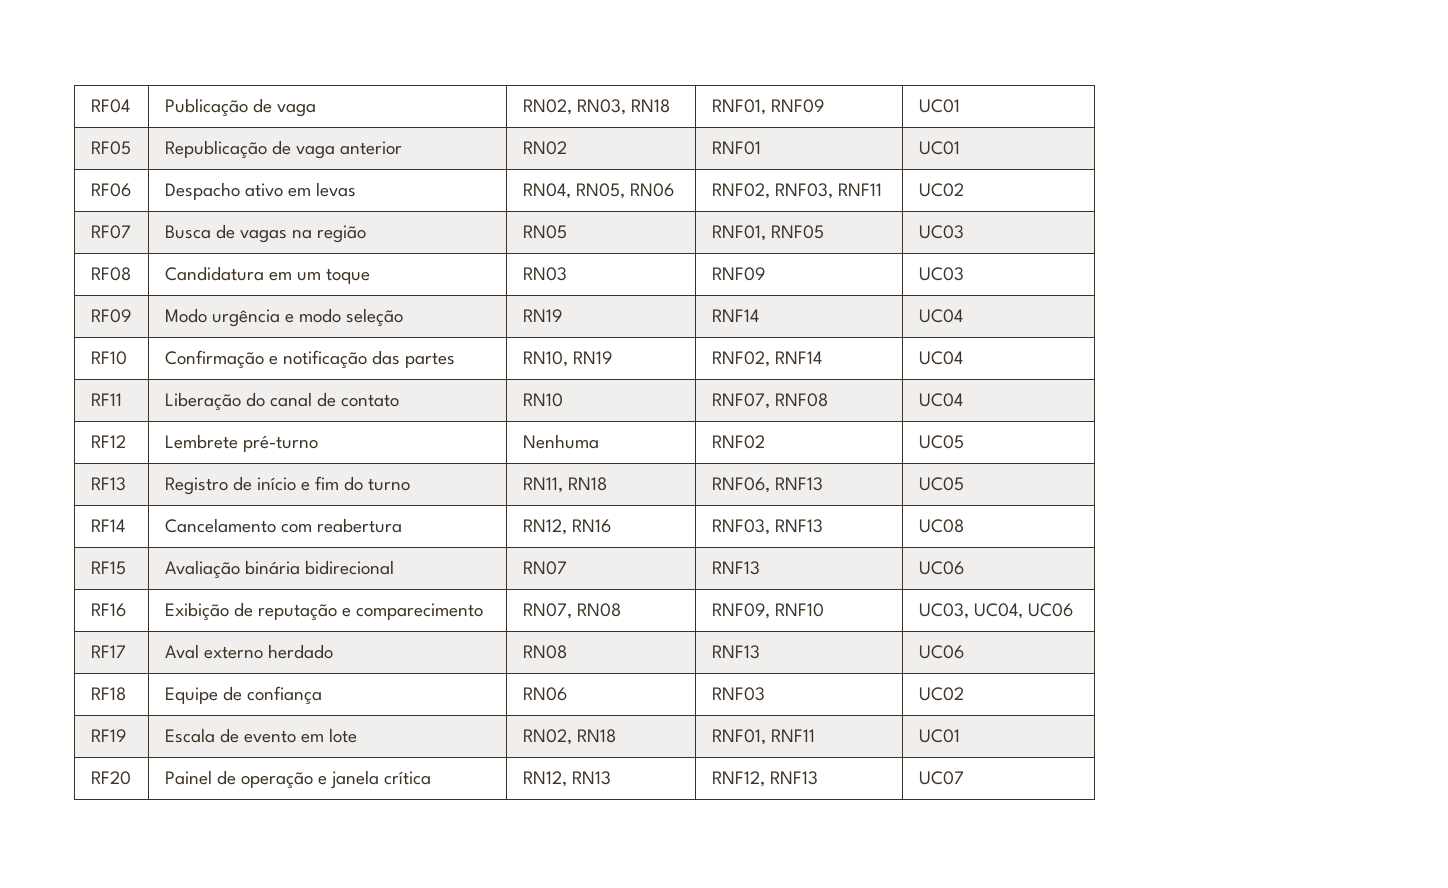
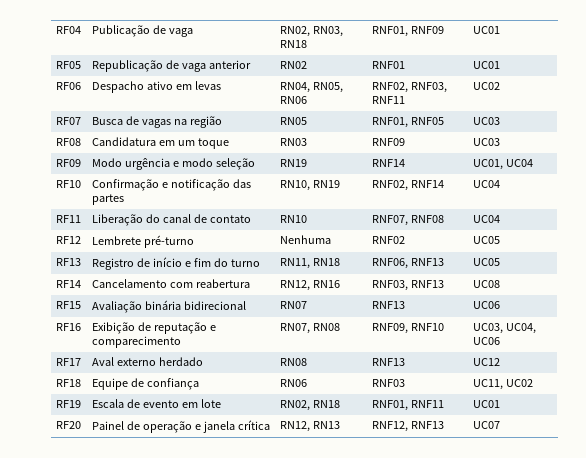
- RF09 | Modo urgência e modo seleção | RN19 | RNF14 | UC04
+ RF09 | Modo urgência e modo seleção | RN19 | RNF14 | UC01, UC04
- RF17 | Aval externo herdado | RN08 | RNF13 | UC06
+ RF17 | Aval externo herdado | RN08 | RNF13 | UC12
- RF18 | Equipe de confiança | RN06 | RNF03 | UC02
+ RF18 | Equipe de confiança | RN06 | RNF03 | UC11, UC02

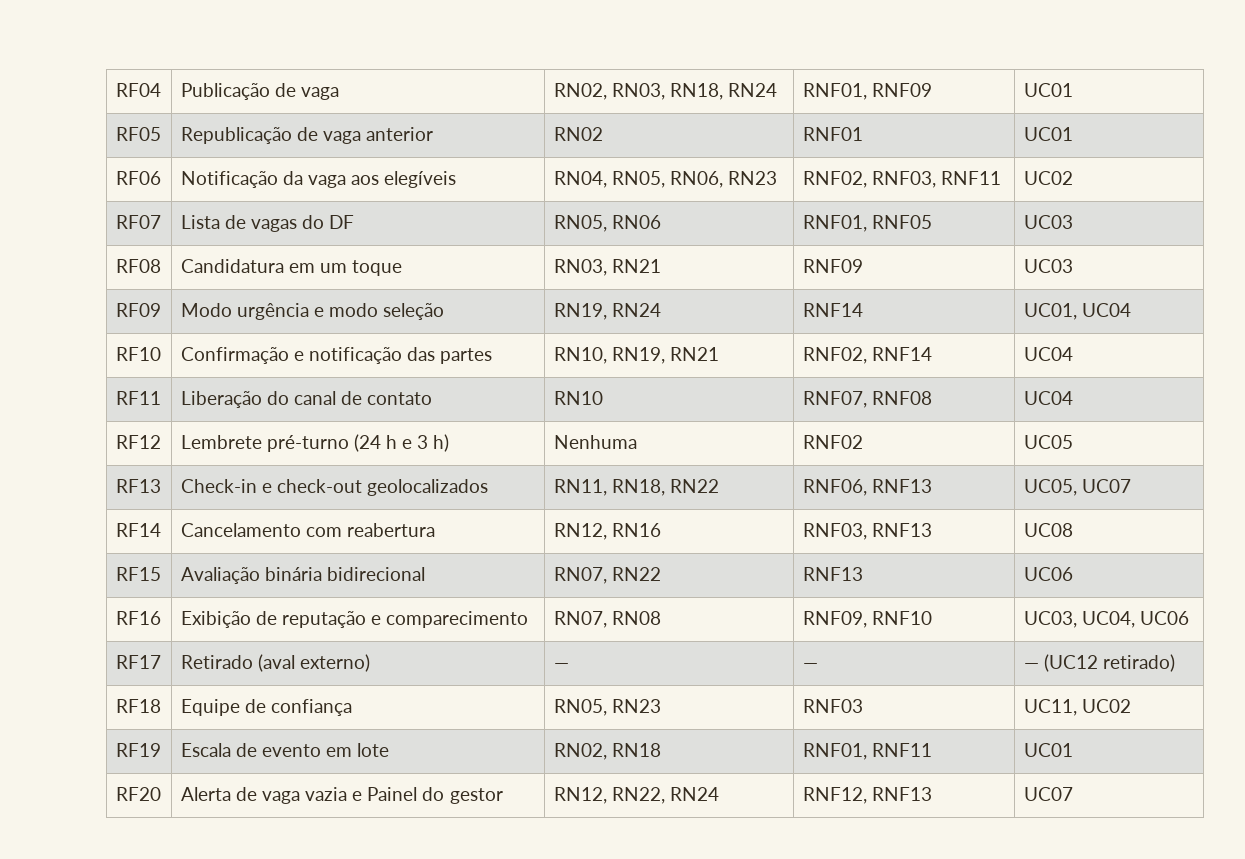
- RF04 | Publicação de vaga | RN02, RN03, RN18 | RNF01, RNF09 | UC01
+ RF04 | Publicação de vaga | RN02, RN03, RN18, RN24 | RNF01, RNF09 | UC01
- RF06 | Despacho ativo em levas | RN04, RN05, RN06 | RNF02, RNF03, RNF11 | UC02
+ RF06 | Notificação da vaga aos elegíveis | RN04, RN05, RN06, RN23 | RNF02, RNF03, RNF11 | UC02
- RF07 | Busca de vagas na região | RN05 | RNF01, RNF05 | UC03
+ RF07 | Lista de vagas do DF | RN05, RN06 | RNF01, RNF05 | UC03
- RF08 | Candidatura em um toque | RN03 | RNF09 | UC03
+ RF08 | Candidatura em um toque | RN03, RN21 | RNF09 | UC03
- RF09 | Modo urgência e modo seleção | RN19 | RNF14 | UC01, UC04
+ RF09 | Modo urgência e modo seleção | RN19, RN24 | RNF14 | UC01, UC04
- RF10 | Confirmação e notificação das partes | RN10, RN19 | RNF02, RNF14 | UC04
+ RF10 | Confirmação e notificação das partes | RN10, RN19, RN21 | RNF02, RNF14 | UC04
- RF12 | Lembrete pré-turno | Nenhuma | RNF02 | UC05
+ RF12 | Lembrete pré-turno (24 h e 3 h) | Nenhuma | RNF02 | UC05
- RF13 | Registro de início e fim do turno | RN11, RN18 | RNF06, RNF13 | UC05
+ RF13 | Check-in e check-out geolocalizados | RN11, RN18, RN22 | RNF06, RNF13 | UC05, UC07
- RF15 | Avaliação binária bidirecional | RN07 | RNF13 | UC06
+ RF15 | Avaliação binária bidirecional | RN07, RN22 | RNF13 | UC06
- RF17 | Aval externo herdado | RN08 | RNF13 | UC12
+ RF17 | Retirado (aval externo) | — | — | — (UC12 retirado)
- RF18 | Equipe de confiança | RN06 | RNF03 | UC11, UC02
+ RF18 | Equipe de confiança | RN05, RN23 | RNF03 | UC11, UC02
- RF20 | Painel de operação e janela crítica | RN12, RN13 | RNF12, RNF13 | UC07
+ RF20 | Alerta de vaga vazia e Painel do gestor | RN12, RN22, RN24 | RNF12, RNF13 | UC07

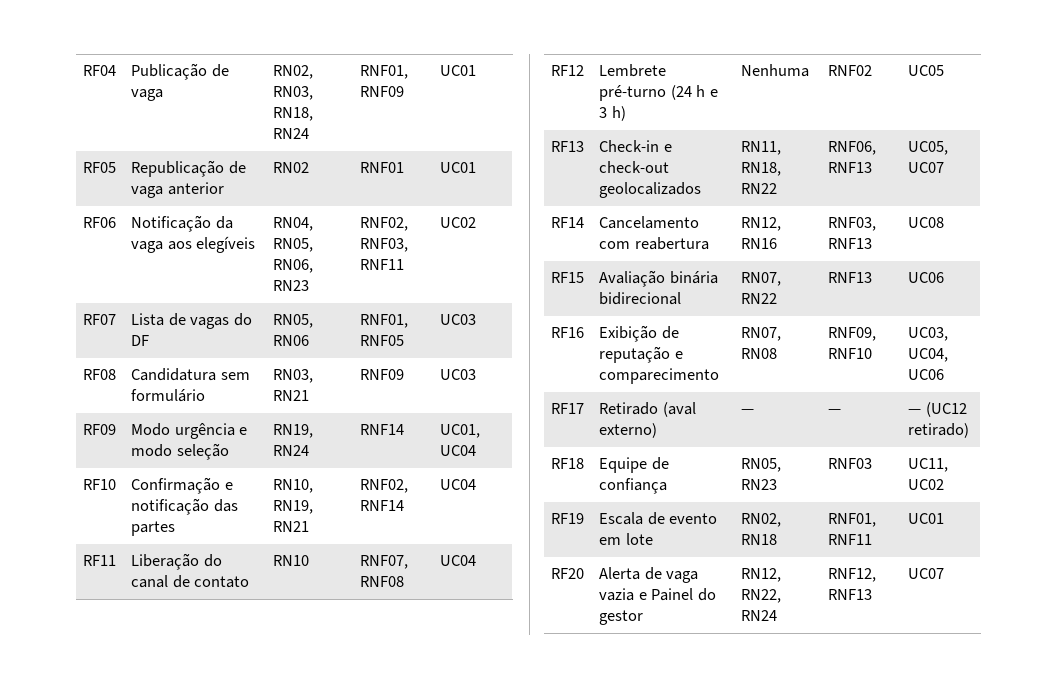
- RF08 | Candidatura em um toque | RN03, RN21 | RNF09 | UC03
+ RF08 | Candidatura sem formulário | RN03, RN21 | RNF09 | UC03

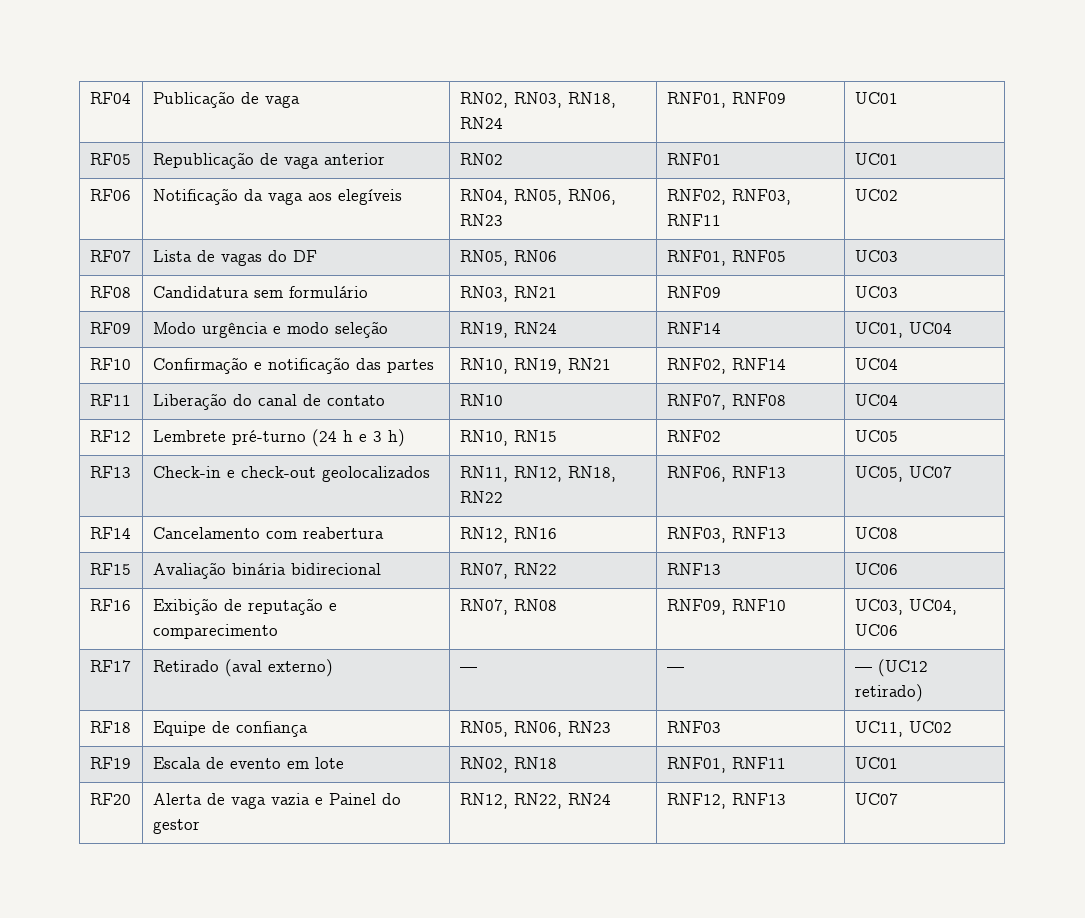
- RF12 | Lembrete pré-turno (24 h e 3 h) | Nenhuma | RNF02 | UC05
+ RF12 | Lembrete pré-turno (24 h e 3 h) | RN10, RN15 | RNF02 | UC05
- RF13 | Check-in e check-out geolocalizados | RN11, RN18, RN22 | RNF06, RNF13 | UC05, UC07
+ RF13 | Check-in e check-out geolocalizados | RN11, RN12, RN18, RN22 | RNF06, RNF13 | UC05, UC07
- RF18 | Equipe de confiança | RN05, RN23 | RNF03 | UC11, UC02
+ RF18 | Equipe de confiança | RN05, RN06, RN23 | RNF03 | UC11, UC02

